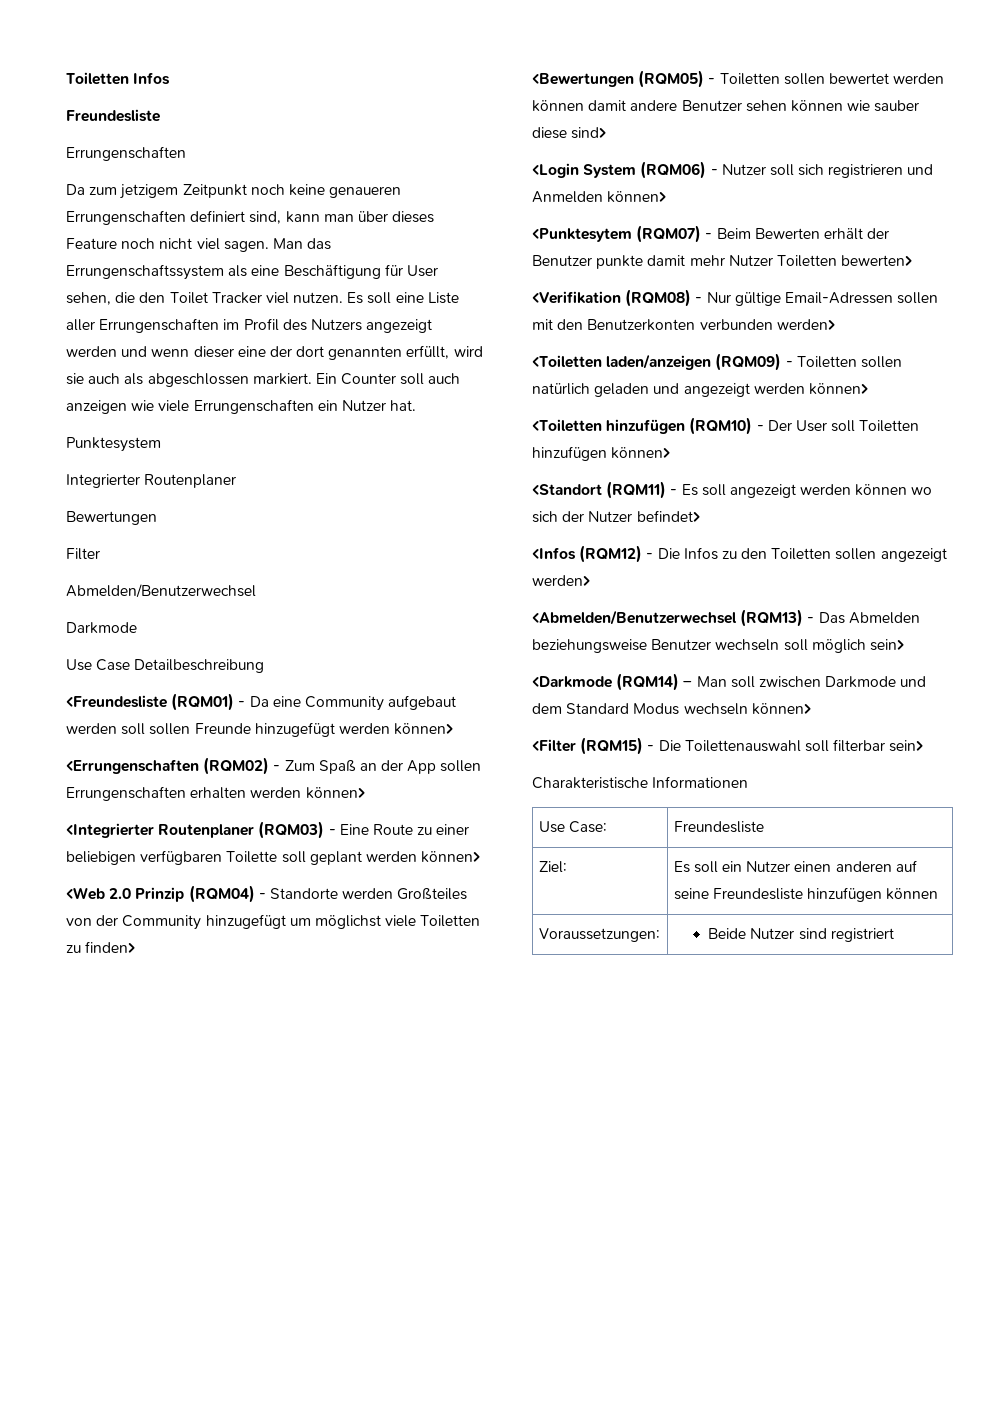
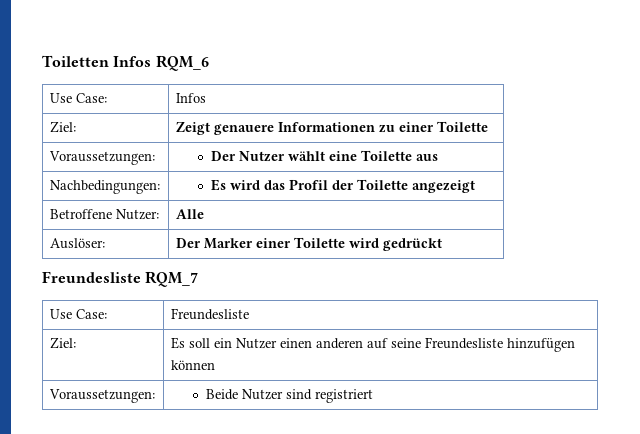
- Toiletten Infos
- Freundesliste
- Errungenschaften
- Da zum jetzigem Zeitpunkt noch keine genaueren Errungenschaften definiert sind, kann man über dieses Feature noch nicht viel sagen. Man das Errungenschaftssystem als eine Beschäftigung für User sehen, die den Toilet Tracker viel nutzen. Es soll eine Liste aller Errungenschaften im Profil des Nutzers angezeigt werden und wenn dieser eine der dort genannten erfüllt, wird sie auch als abgeschlossen markiert. Ein Counter soll auch anzeigen wie viele Errungenschaften ein Nutzer hat.
- Punktesystem
- Integrierter Routenplaner
- Bewertungen
- Filter
- Abmelden/Benutzerwechsel
- Darkmode
- Use Case Detailbeschreibung
- <Freundesliste (RQM01) - Da eine Community aufgebaut werden soll sollen Freunde hinzugefügt werden können>
- <Errungenschaften (RQM02) - Zum Spaß an der App sollen Errungenschaften erhalten werden können>
- <Integrierter Routenplaner (RQM03) - Eine Route zu einer beliebigen verfügbaren Toilette soll geplant werden können>
- <Web 2.0 Prinzip (RQM04) - Standorte werden Großteiles von der Community hinzugefügt um möglichst viele Toiletten zu finden>
- <Bewertungen (RQM05) - Toiletten sollen bewertet werden können damit andere Benutzer sehen können wie sauber diese sind>
- <Login System (RQM06) - Nutzer soll sich registrieren und Anmelden können>
- <Punktesytem (RQM07) - Beim Bewerten erhält der Benutzer punkte damit mehr Nutzer Toiletten bewerten>
- <Verifikation (RQM08) - Nur gültige Email-Adressen sollen mit den Benutzerkonten verbunden werden>
- <Toiletten laden/anzeigen (RQM09) - Toiletten sollen natürlich geladen und angezeigt werden können>
- <Toiletten hinzufügen (RQM10) - Der User soll Toiletten hinzufügen können>
- <Standort (RQM11) - Es soll angezeigt werden können wo sich der Nutzer befindet>
- <Infos (RQM12) - Die Infos zu den Toiletten sollen angezeigt werden>
- <Abmelden/Benutzerwechsel (RQM13) - Das Abmelden beziehungsweise Benutzer wechseln soll möglich sein>
- <Darkmode (RQM14) – Man soll zwischen Darkmode und dem Standard Modus wechseln können>
- <Filter (RQM15) - Die Toilettenauswahl soll filterbar sein>
- Charakteristische Informationen
+ Toiletten Infos RQM_6
+ Use Case: | Infos
+ Ziel: | Zeigt genauere Informationen zu einer Toilette
+ Voraussetzungen: | Der Nutzer wählt eine Toilette aus
+ Nachbedingungen: | Es wird das Profil der Toilette angezeigt
+ Betroffene Nutzer: | Alle
+ Auslöser: | Der Marker einer Toilette wird gedrückt
+ Freundesliste RQM_7

